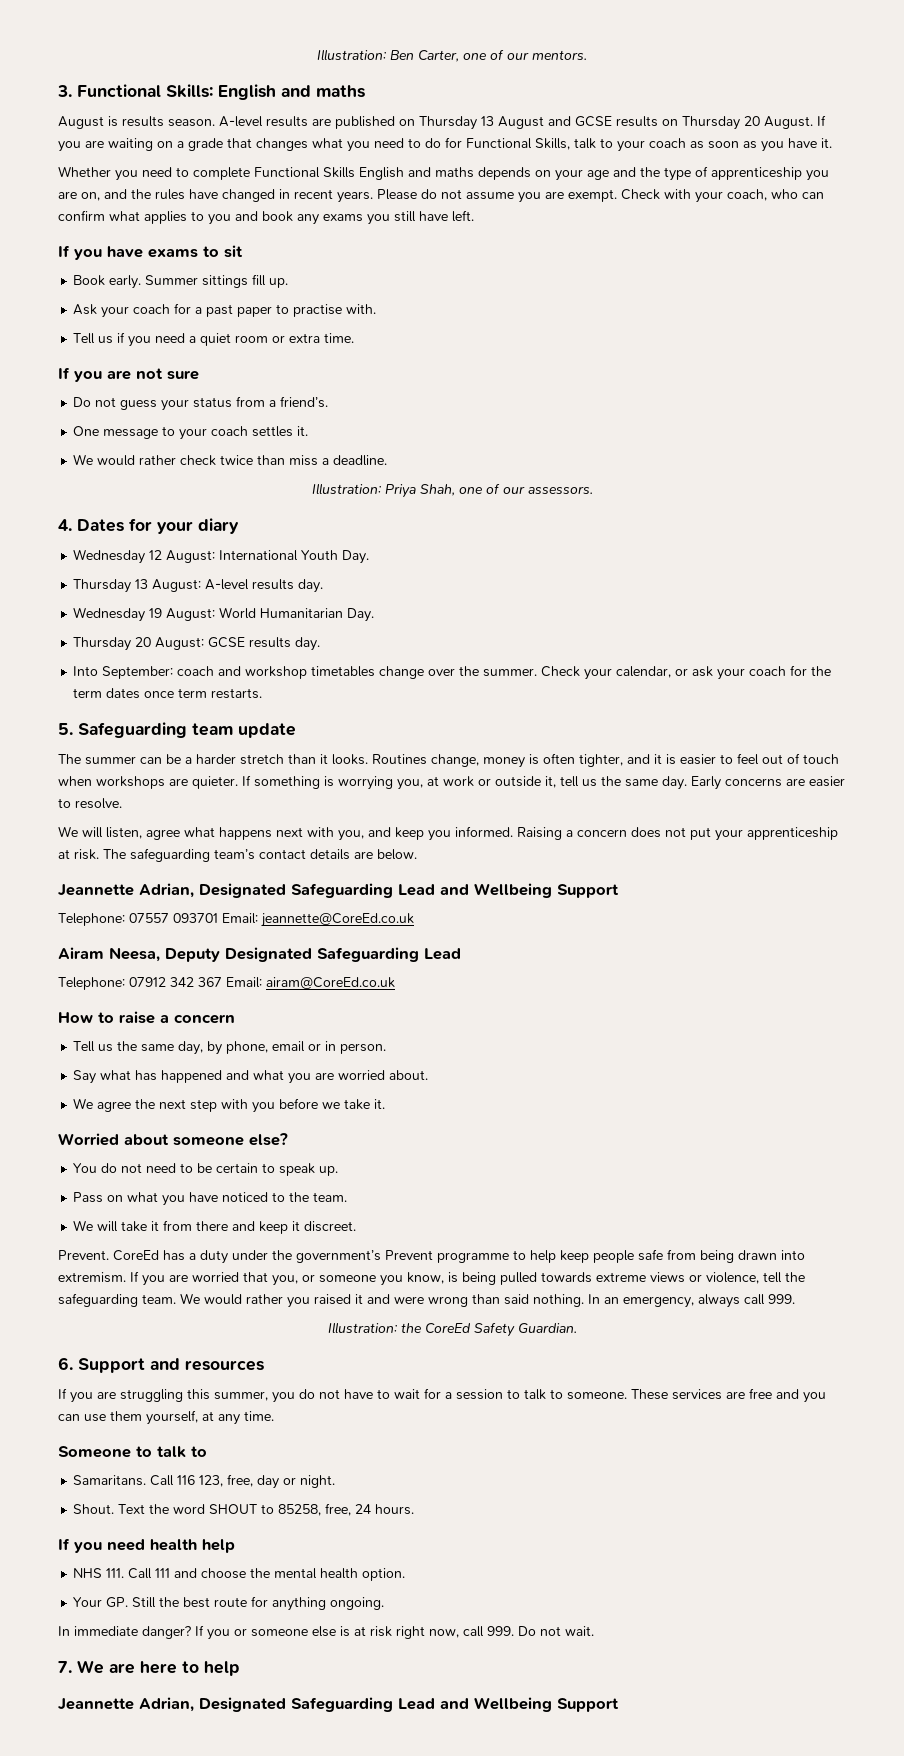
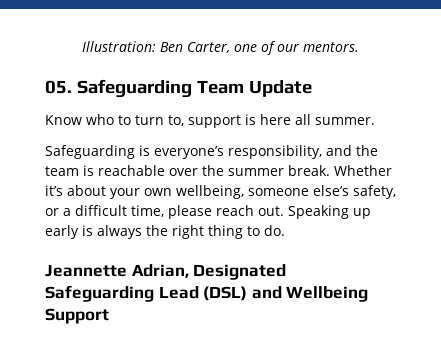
- 3. Functional Skills: English and maths
- August is results season. A-level results are published on Thursday 13 August and GCSE results on Thursday 20 August. If you are waiting on a grade that changes what you need to do for Functional Skills, talk to your coach as soon as you have it.
- Whether you need to complete Functional Skills English and maths depends on your age and the type of apprenticeship you are on, and the rules have changed in recent years. Please do not assume you are exempt. Check with your coach, who can confirm what applies to you and book any exams you still have left.
- If you have exams to sit
- Book early. Summer sittings fill up.
- Ask your coach for a past paper to practise with.
- Tell us if you need a quiet room or extra time.
- If you are not sure
- Do not guess your status from a friend’s.
- One message to your coach settles it.
- We would rather check twice than miss a deadline.
- Illustration: Priya Shah, one of our assessors.
- 4. Dates for your diary
- Wednesday 12 August: International Youth Day.
- Thursday 13 August: A-level results day.
- Wednesday 19 August: World Humanitarian Day.
- Thursday 20 August: GCSE results day.
- Into September: coach and workshop timetables change over the summer. Check your calendar, or ask your coach for the term dates once term restarts.
- 5. Safeguarding team update
- The summer can be a harder stretch than it looks. Routines change, money is often tighter, and it is easier to feel out of touch when workshops are quieter. If something is worrying you, at work or outside it, tell us the same day. Early concerns are easier to resolve.
- We will listen, agree what happens next with you, and keep you informed. Raising a concern does not put your apprenticeship at risk. The safeguarding team’s contact details are below.
- Jeannette Adrian, Designated Safeguarding Lead and Wellbeing Support
- Telephone: 07557 093701 Email: jeannette@CoreEd.co.uk
- Airam Neesa, Deputy Designated Safeguarding Lead
- Telephone: 07912 342 367 Email: airam@CoreEd.co.uk
- How to raise a concern
- Tell us the same day, by phone, email or in person.
- Say what has happened and what you are worried about.
- We agree the next step with you before we take it.
- Worried about someone else?
- You do not need to be certain to speak up.
- Pass on what you have noticed to the team.
- We will take it from there and keep it discreet.
- Prevent. CoreEd has a duty under the government’s Prevent programme to help keep people safe from being drawn into extremism. If you are worried that you, or someone you know, is being pulled towards extreme views or violence, tell the safeguarding team. We would rather you raised it and were wrong than said nothing. In an emergency, always call 999.
- Illustration: the CoreEd Safety Guardian.
- 6. Support and resources
- If you are struggling this summer, you do not have to wait for a session to talk to someone. These services are free and you can use them yourself, at any time.
- Someone to talk to
- Samaritans. Call 116 123, free, day or night.
- Shout. Text the word SHOUT to 85258, free, 24 hours.
- If you need health help
- NHS 111. Call 111 and choose the mental health option.
- Your GP. Still the best route for anything ongoing.
- In immediate danger? If you or someone else is at risk right now, call 999. Do not wait.
- 7. We are here to help
- Jeannette Adrian, Designated Safeguarding Lead and Wellbeing Support
+ 05. Safeguarding Team Update
+ Know who to turn to, support is here all summer.
+ Safeguarding is everyone’s responsibility, and the team is reachable over the summer break. Whether it’s about your own wellbeing, someone else’s safety, or a difficult time, please reach out. Speaking up early is always the right thing to do.
+ Jeannette Adrian, Designated Safeguarding Lead (DSL) and Wellbeing Support

